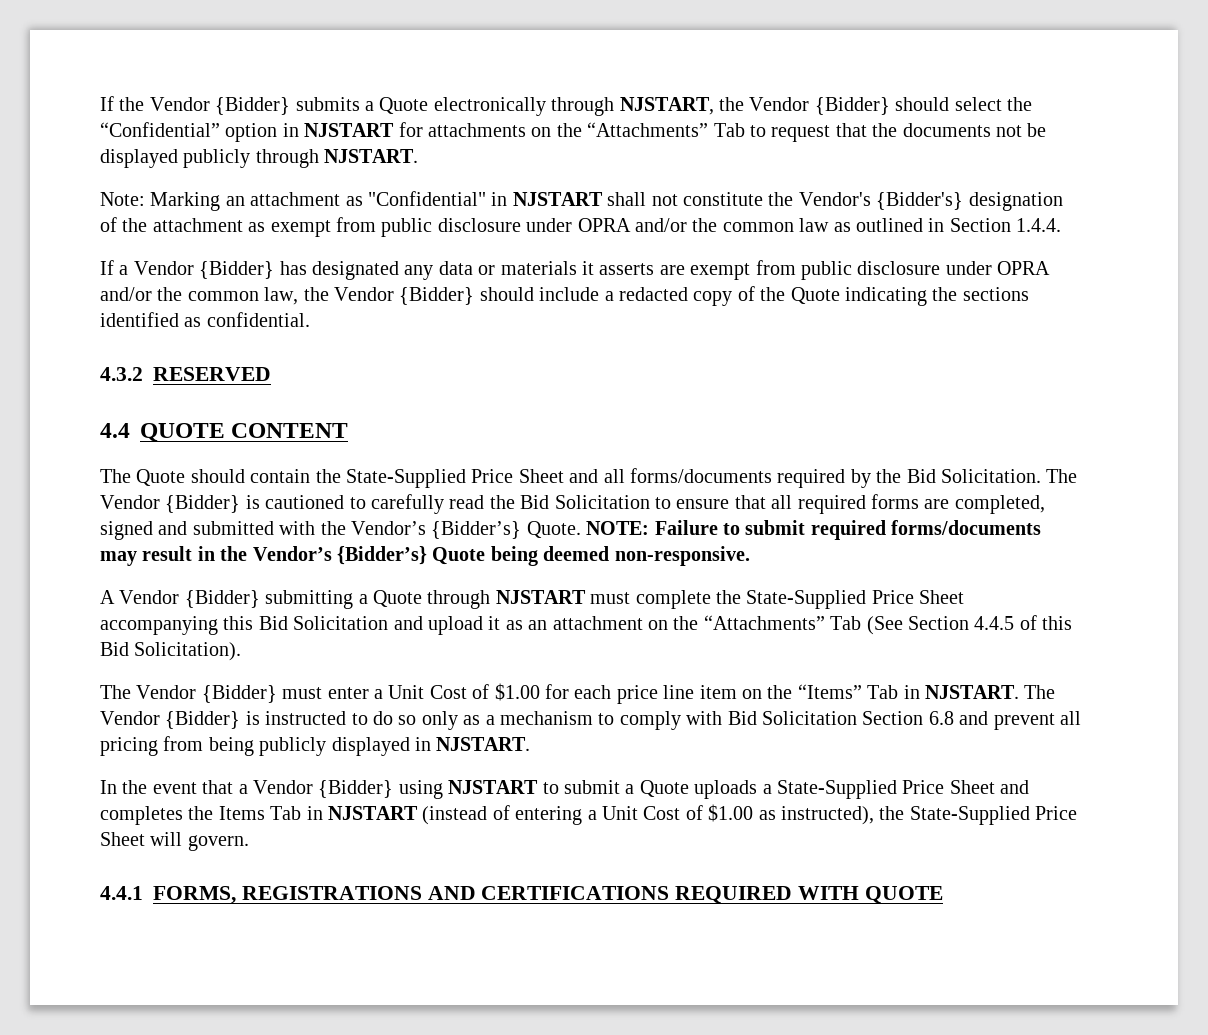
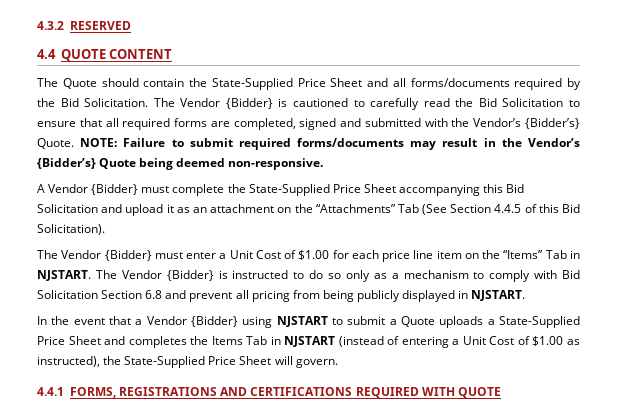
- If the Vendor {Bidder} submits a Quote electronically through NJSTART, the Vendor {Bidder} should select the “Confidential” option in NJSTART for attachments on the “Attachments” Tab to request that the documents not be displayed publicly through NJSTART.
- Note: Marking an attachment as "Confidential" in NJSTART shall not constitute the Vendor's {Bidder's} designation of the attachment as exempt from public disclosure under OPRA and/or the common law as outlined in Section 1.4.4.
- If a Vendor {Bidder} has designated any data or materials it asserts are exempt from public disclosure under OPRA and/or the common law, the Vendor {Bidder} should include a redacted copy of the Quote indicating the sections identified as confidential.
- A Vendor {Bidder} submitting a Quote through NJSTART must complete the State-Supplied Price Sheet accompanying this Bid Solicitation and upload it as an attachment on the “Attachments” Tab (See Section 4.4.5 of this Bid Solicitation).
+ A Vendor {Bidder} must complete the State-Supplied Price Sheet accompanying this Bid Solicitation and upload it as an attachment on the “Attachments” Tab (See Section 4.4.5 of this Bid Solicitation).

